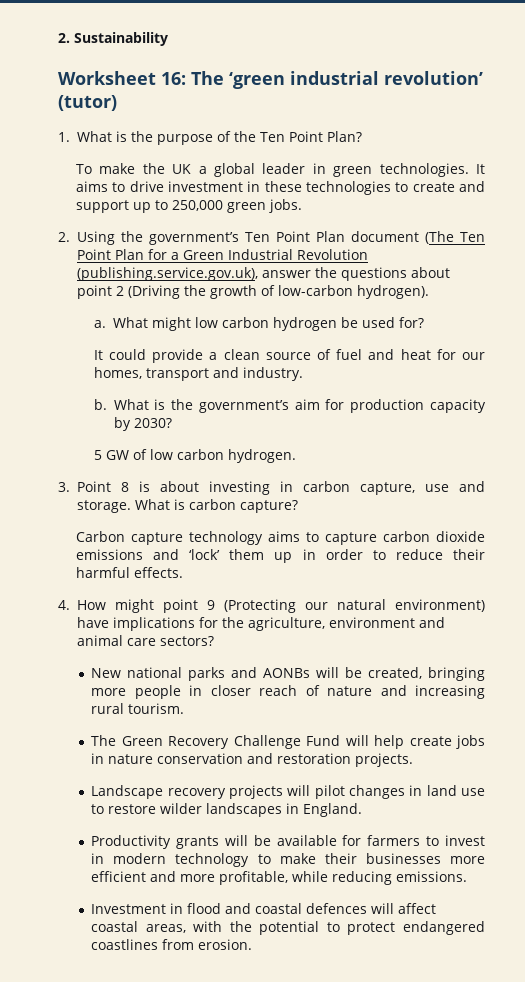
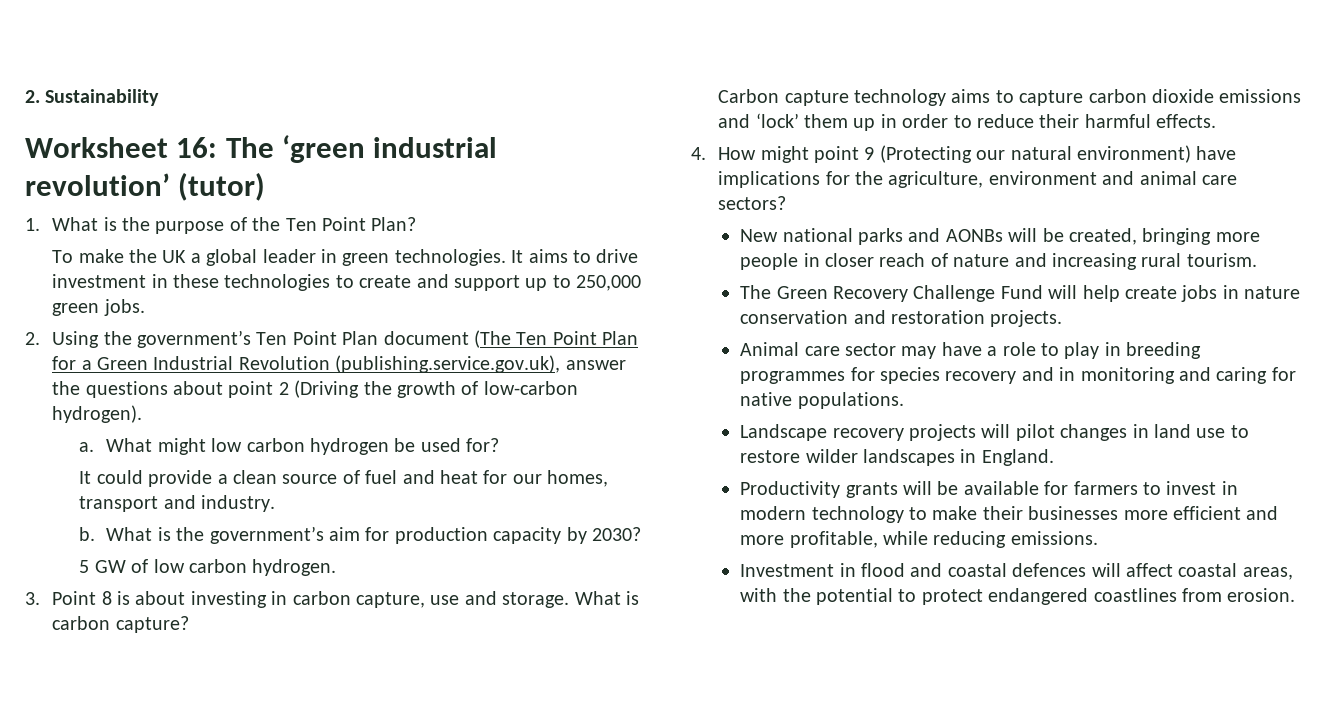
+ Animal care sector may have a role to play in breeding programmes for species recovery and in monitoring and caring for native populations.

